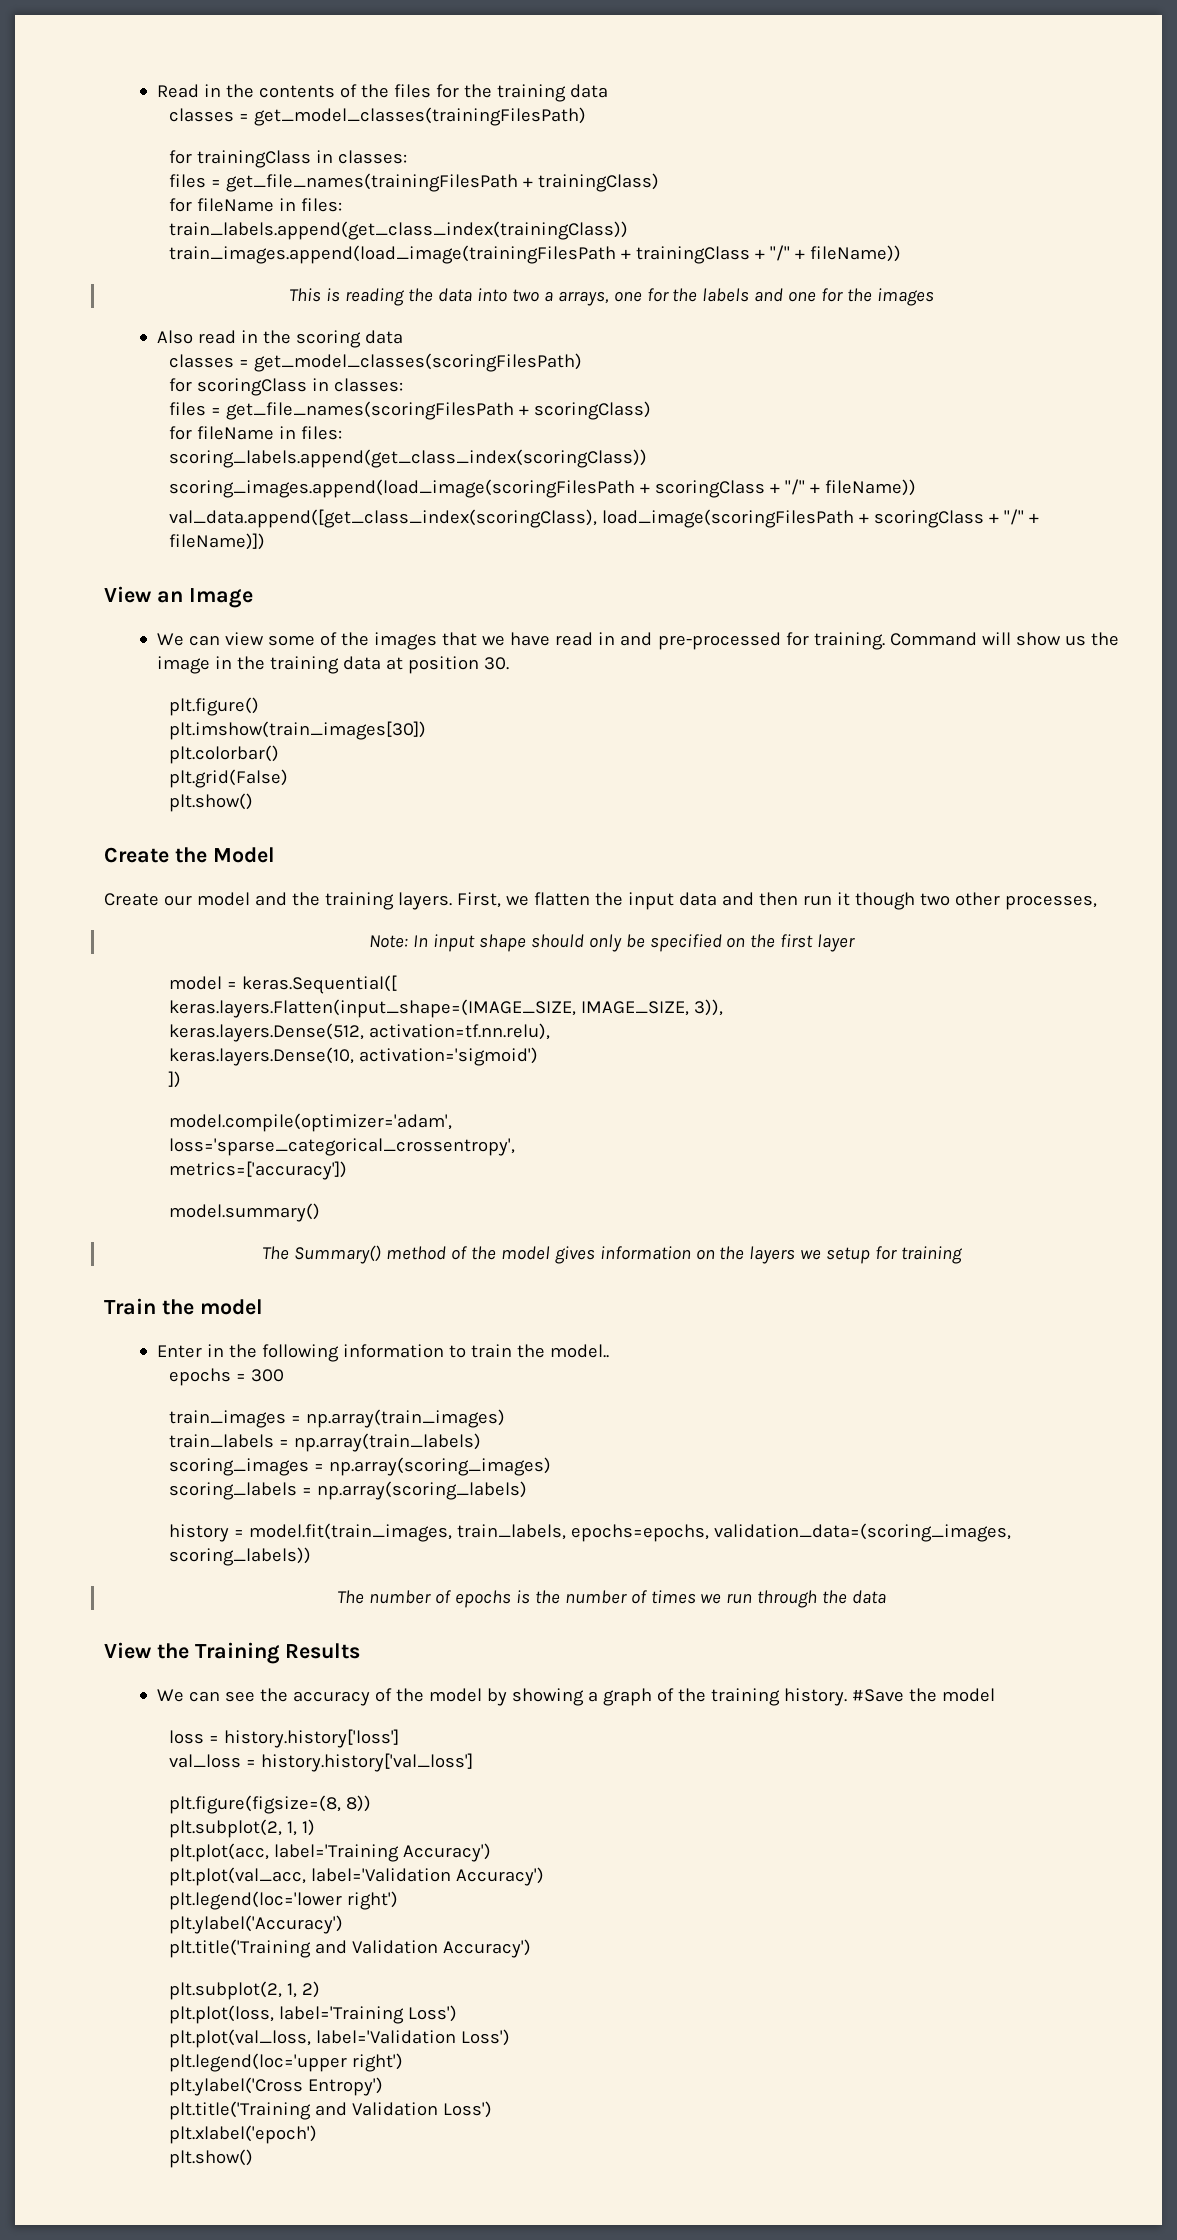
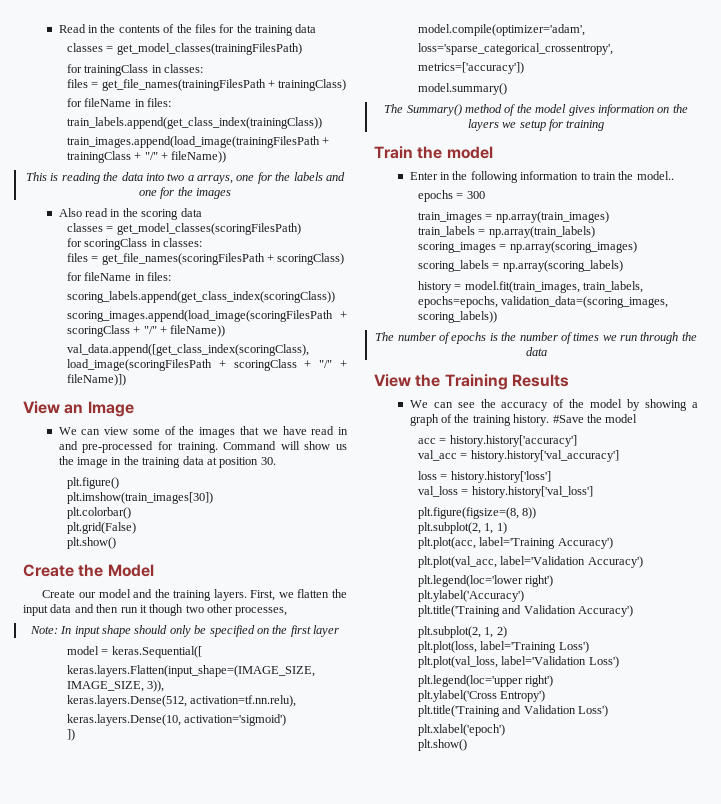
+ acc = history.history['accuracy']
+ val_acc = history.history['val_accuracy']

